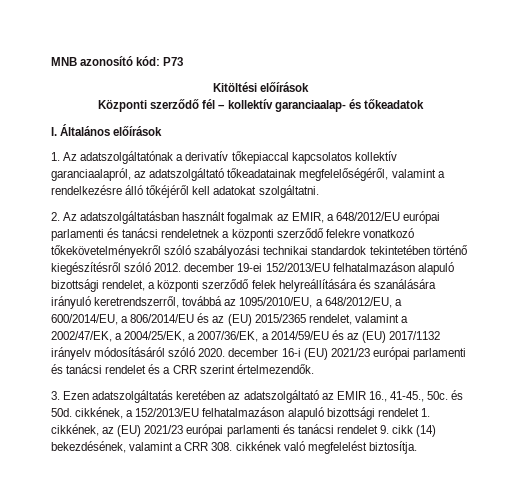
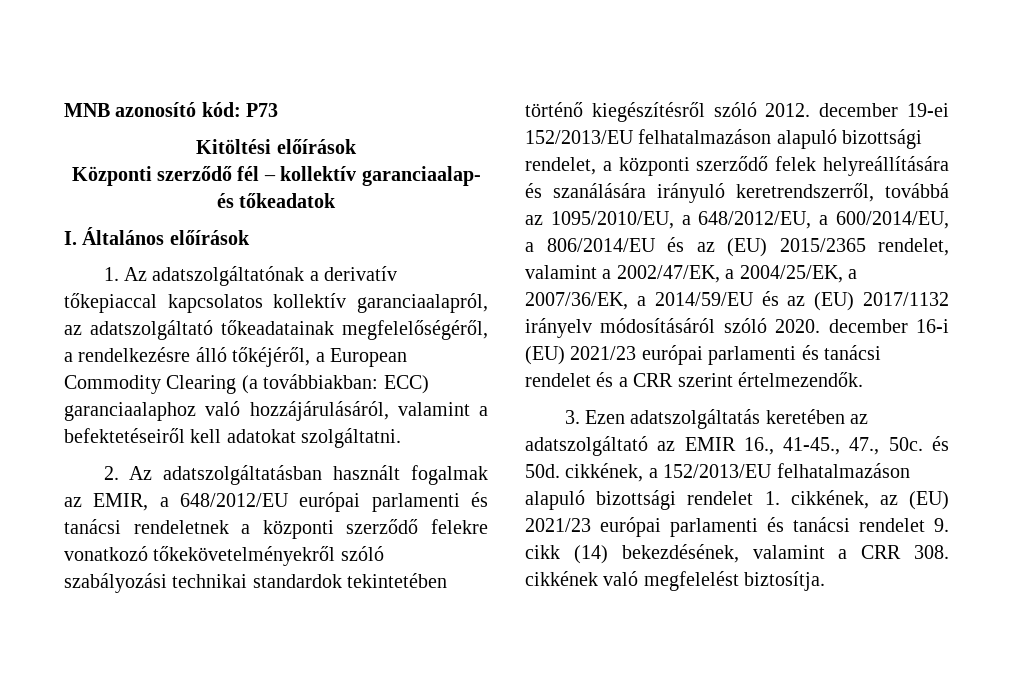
- 1. Az adatszolgáltatónak a derivatív tőkepiaccal kapcsolatos kollektív garanciaalapról, az adatszolgáltató tőkeadatainak megfelelőségéről, valamint a rendelkezésre álló tőkéjéről kell adatokat szolgáltatni.
+ 1. Az adatszolgáltatónak a derivatív tőkepiaccal kapcsolatos kollektív garanciaalapról, az adatszolgáltató tőkeadatainak megfelelőségéről, a rendelkezésre álló tőkéjéről, a European Commodity Clearing (a továbbiakban: ECC) garanciaalaphoz való hozzájárulásáról, valamint a befektetéseiről kell adatokat szolgáltatni.
- 3. Ezen adatszolgáltatás keretében az adatszolgáltató az EMIR 16., 41-45., 50c. és 50d. cikkének, a 152/2013/EU felhatalmazáson alapuló bizottsági rendelet 1. cikkének, az (EU) 2021/23 európai parlamenti és tanácsi rendelet 9. cikk (14) bekezdésének, valamint a CRR 308. cikkének való megfelelést biztosítja.
+ 3. Ezen adatszolgáltatás keretében az adatszolgáltató az EMIR 16., 41-45., 47., 50c. és 50d. cikkének, a 152/2013/EU felhatalmazáson alapuló bizottsági rendelet 1. cikkének, az (EU) 2021/23 európai parlamenti és tanácsi rendelet 9. cikk (14) bekezdésének, valamint a CRR 308. cikkének való megfelelést biztosítja.

